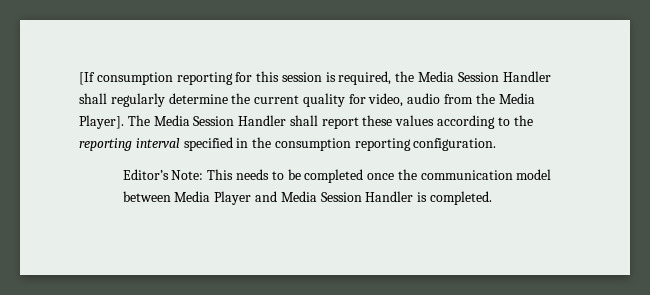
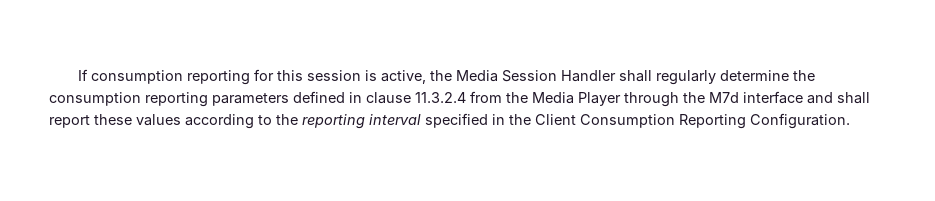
- [If consumption reporting for this session is required, the Media Session Handler shall regularly determine the current quality for video, audio from the Media Player]. The Media Session Handler shall report these values according to the reporting interval specified in the consumption reporting configuration.
- Editor’s Note: This needs to be completed once the communication model between Media Player and Media Session Handler is completed.
+ If consumption reporting for this session is active, the Media Session Handler shall regularly determine the consumption reporting parameters defined in clause 11.3.2.4 from the Media Player through the M7d interface and shall report these values according to the reporting interval specified in the Client Consumption Reporting Configuration.

